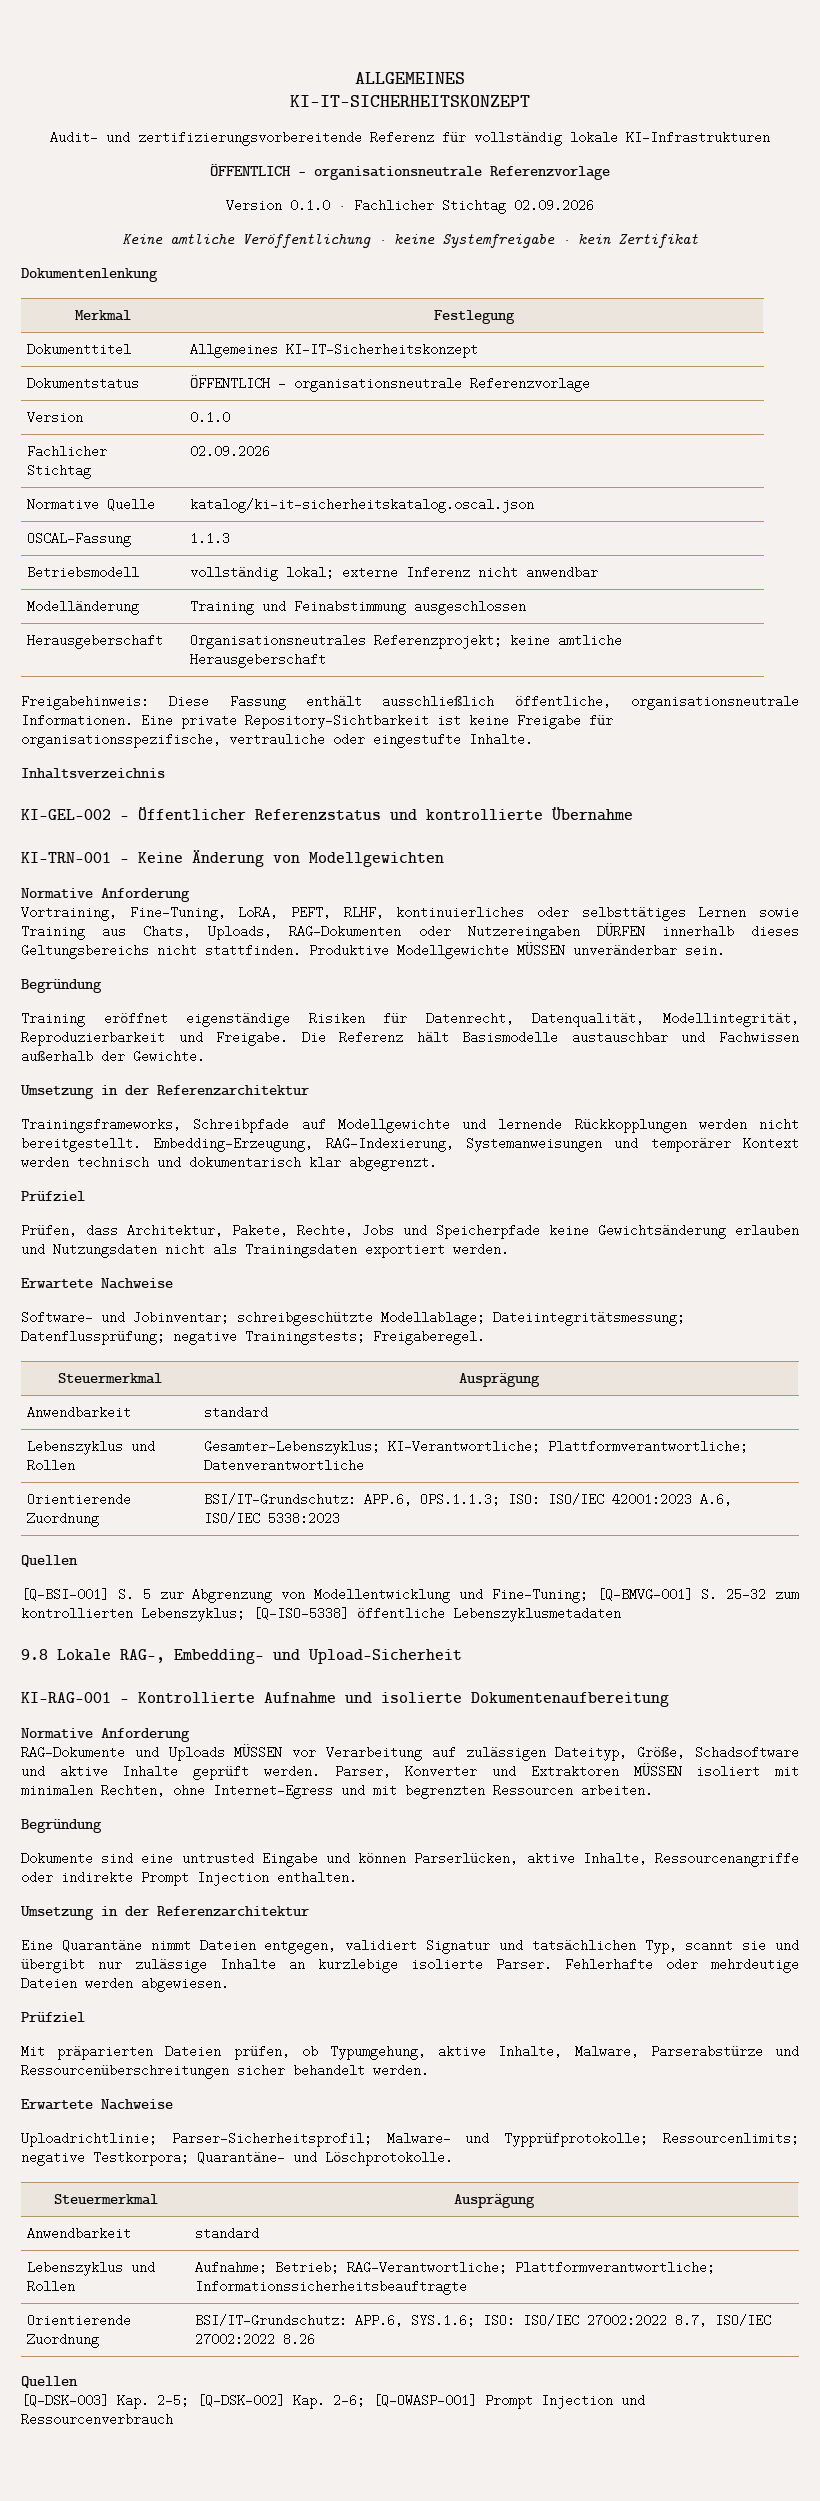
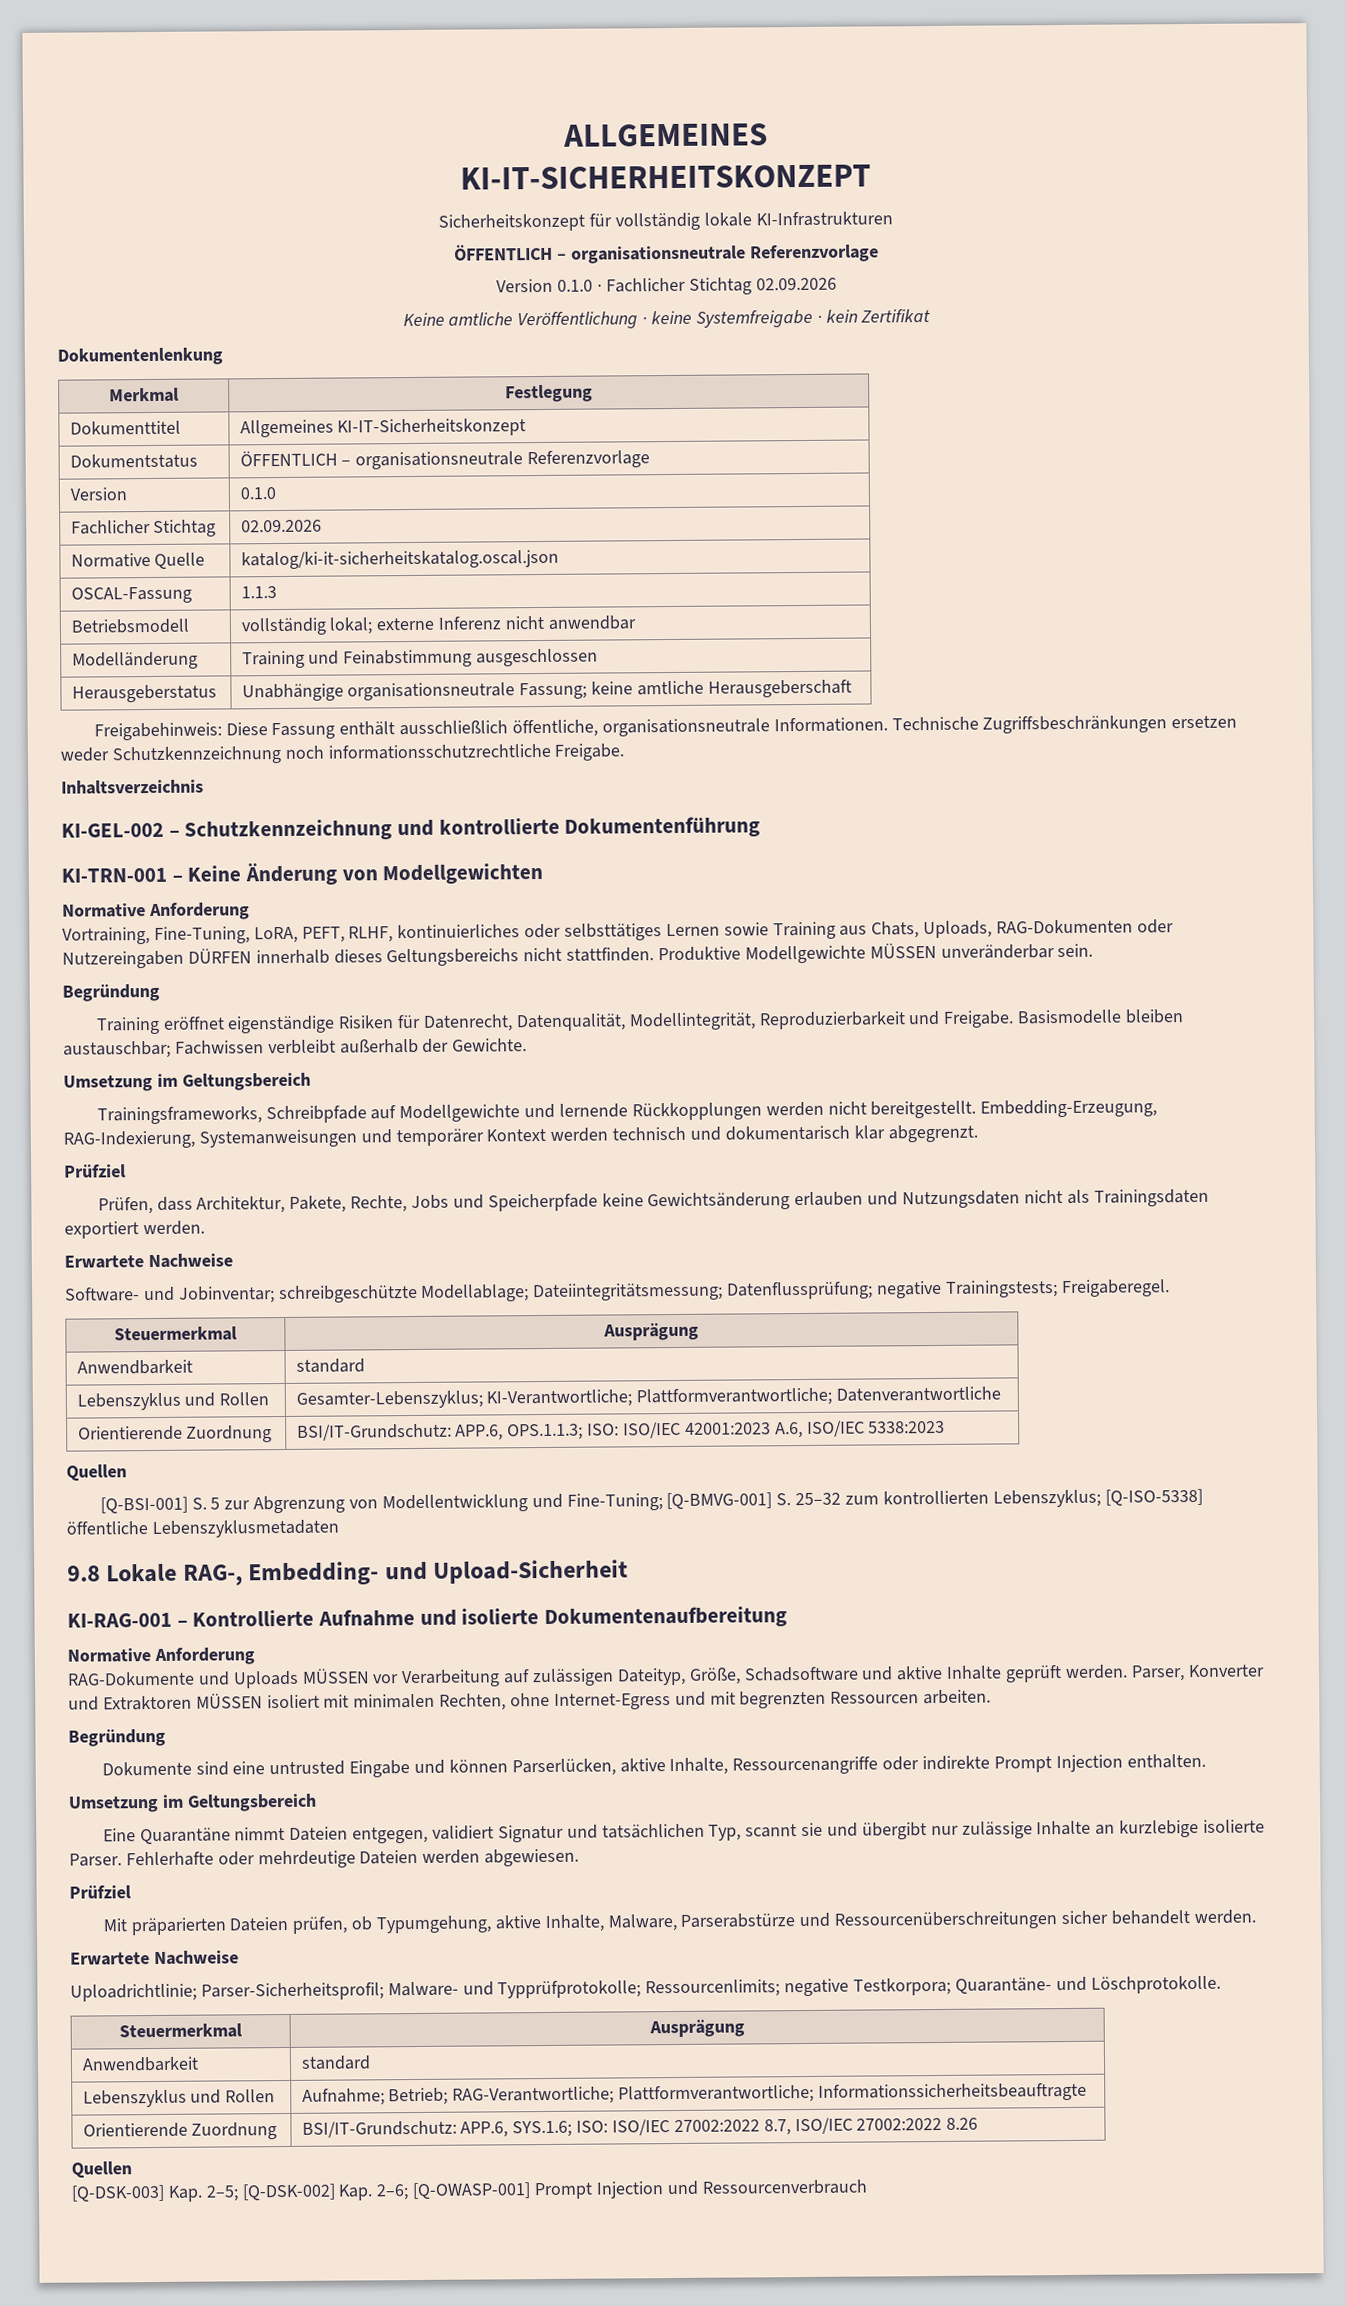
- Audit- und zertifizierungsvorbereitende Referenz für vollständig lokale KI-Infrastrukturen
+ Sicherheitskonzept für vollständig lokale KI-Infrastrukturen
- Herausgeberschaft | Organisationsneutrales Referenzprojekt; keine amtliche Herausgeberschaft
+ Herausgeberstatus | Unabhängige organisationsneutrale Fassung; keine amtliche Herausgeberschaft
- Eine private Repository-Sichtbarkeit ist keine Freigabe für organisationsspezifische, vertrauliche oder eingestufte Inhalte.
+ Technische Zugriffsbeschränkungen ersetzen weder Schutzkennzeichnung noch informationsschutzrechtliche Freigabe.
- KI-GEL-002 – Öffentlicher Referenzstatus und kontrollierte Übernahme
+ KI-GEL-002 – Schutzkennzeichnung und kontrollierte Dokumentenführung
- Die Referenz hält Basismodelle austauschbar und Fachwissen außerhalb der Gewichte.
- Umsetzung in der Referenzarchitektur
+ Basismodelle bleiben austauschbar; Fachwissen verbleibt außerhalb der Gewichte.
+ Umsetzung im Geltungsbereich
  Dokumente sind eine untrusted Eingabe und können Parserlücken, aktive Inhalte, Ressourcenangriffe oder indirekte Prompt Injection enthalten.
- Umsetzung in der Referenzarchitektur
+ Umsetzung im Geltungsbereich

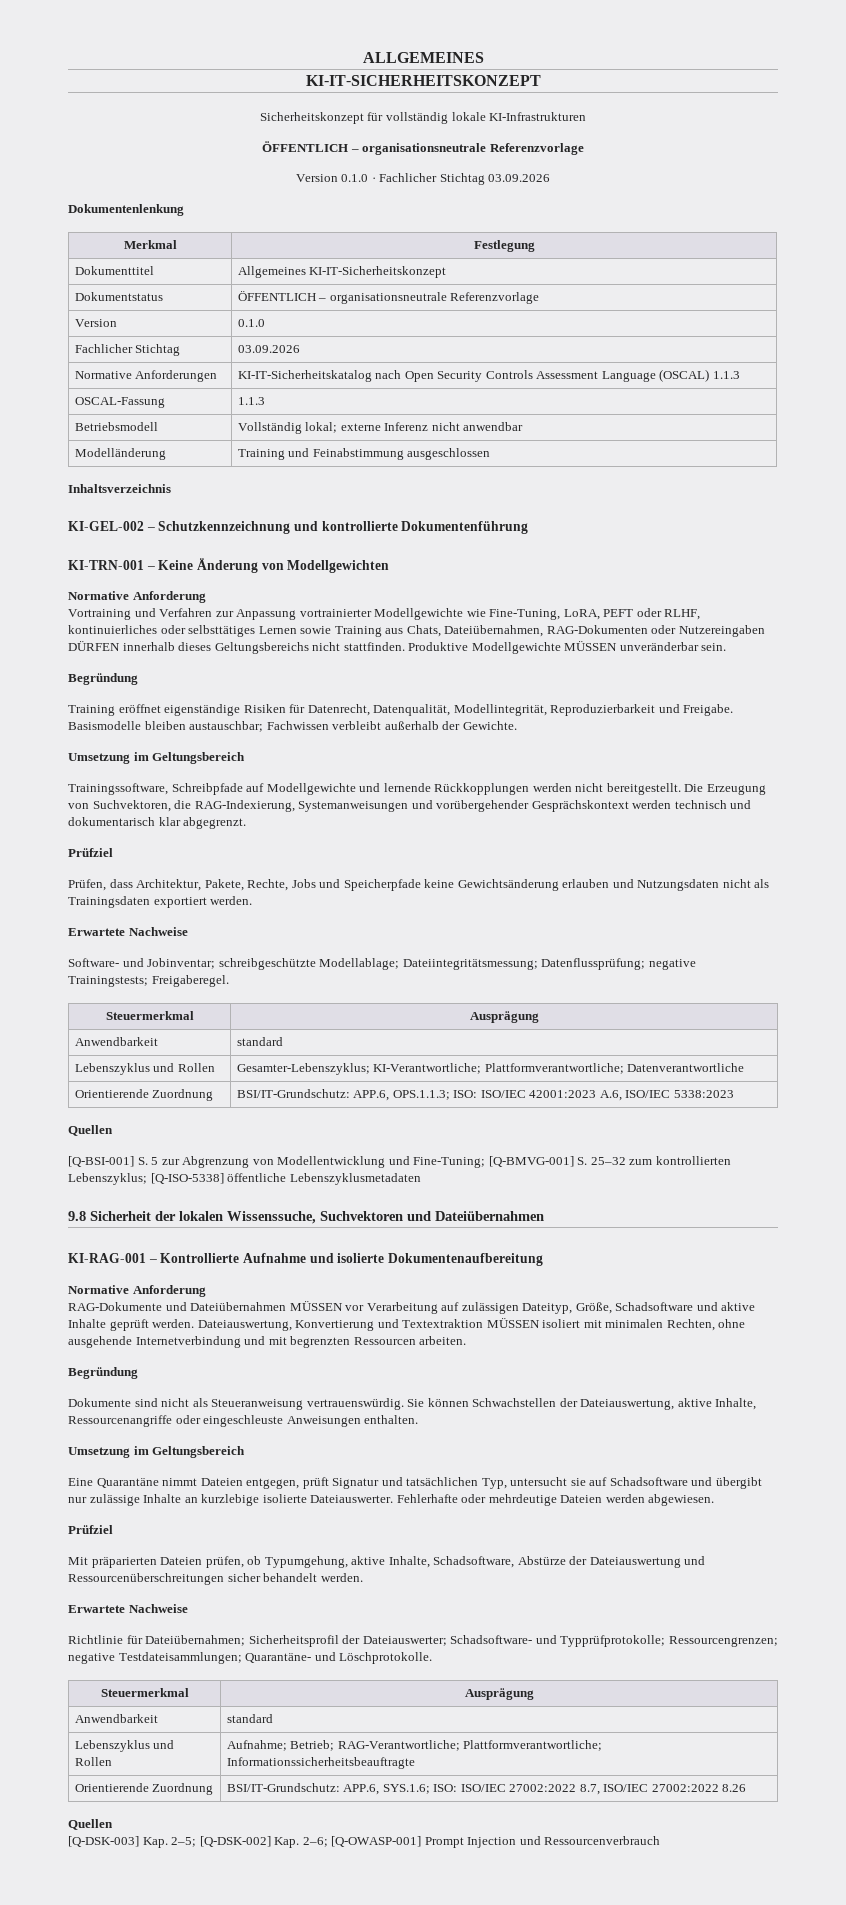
- Version 0.1.0 · Fachlicher Stichtag 02.09.2026
- Keine amtliche Veröffentlichung · keine Systemfreigabe · kein Zertifikat
+ Version 0.1.0 · Fachlicher Stichtag 03.09.2026
- Fachlicher Stichtag | 02.09.2026
- Normative Quelle | katalog/ki-it-sicherheitskatalog.oscal.json
+ Fachlicher Stichtag | 03.09.2026
+ Normative Anforderungen | KI-IT-Sicherheitskatalog nach Open Security Controls Assessment Language (OSCAL) 1.1.3
- Betriebsmodell | vollständig lokal; externe Inferenz nicht anwendbar
+ Betriebsmodell | Vollständig lokal; externe Inferenz nicht anwendbar
- Herausgeberstatus | Unabhängige organisationsneutrale Fassung; keine amtliche Herausgeberschaft
- Freigabehinweis: Diese Fassung enthält ausschließlich öffentliche, organisationsneutrale Informationen. Technische Zugriffsbeschränkungen ersetzen weder Schutzkennzeichnung noch informationsschutzrechtliche Freigabe.
- Vortraining, Fine-Tuning, LoRA, PEFT, RLHF, kontinuierliches oder selbsttätiges Lernen sowie Training aus Chats, Uploads, RAG-Dokumenten oder Nutzereingaben DÜRFEN innerhalb dieses Geltungsbereichs nicht stattfinden.
+ Vortraining und Verfahren zur Anpassung vortrainierter Modellgewichte wie Fine-Tuning, LoRA, PEFT oder RLHF, kontinuierliches oder selbsttätiges Lernen sowie Training aus Chats, Dateiübernahmen, RAG-Dokumenten oder Nutzereingaben DÜRFEN innerhalb dieses Geltungsbereichs nicht stattfinden.
- Trainingsframeworks, Schreibpfade auf Modellgewichte und lernende Rückkopplungen werden nicht bereitgestellt.
+ Trainingssoftware, Schreibpfade auf Modellgewichte und lernende Rückkopplungen werden nicht bereitgestellt.
- Embedding-Erzeugung, RAG-Indexierung, Systemanweisungen und temporärer Kontext werden technisch und dokumentarisch klar abgegrenzt.
+ Die Erzeugung von Suchvektoren, die RAG-Indexierung, Systemanweisungen und vorübergehender Gesprächskontext werden technisch und dokumentarisch klar abgegrenzt.
- 9.8 Lokale RAG-, Embedding- und Upload-Sicherheit
+ 9.8 Sicherheit der lokalen Wissenssuche, Suchvektoren und Dateiübernahmen
- RAG-Dokumente und Uploads MÜSSEN vor Verarbeitung auf zulässigen Dateityp, Größe, Schadsoftware und aktive Inhalte geprüft werden.
+ RAG-Dokumente und Dateiübernahmen MÜSSEN vor Verarbeitung auf zulässigen Dateityp, Größe, Schadsoftware und aktive Inhalte geprüft werden.
- Parser, Konverter und Extraktoren MÜSSEN isoliert mit minimalen Rechten, ohne Internet-Egress und mit begrenzten Ressourcen arbeiten.
+ Dateiauswertung, Konvertierung und Textextraktion MÜSSEN isoliert mit minimalen Rechten, ohne ausgehende Internetverbindung und mit begrenzten Ressourcen arbeiten.
- Dokumente sind eine untrusted Eingabe und können Parserlücken, aktive Inhalte, Ressourcenangriffe oder indirekte Prompt Injection enthalten.
+ Dokumente sind nicht als Steueranweisung vertrauenswürdig. Sie können Schwachstellen der Dateiauswertung, aktive Inhalte, Ressourcenangriffe oder eingeschleuste Anweisungen enthalten.
- Eine Quarantäne nimmt Dateien entgegen, validiert Signatur und tatsächlichen Typ, scannt sie und übergibt nur zulässige Inhalte an kurzlebige isolierte Parser.
+ Eine Quarantäne nimmt Dateien entgegen, prüft Signatur und tatsächlichen Typ, untersucht sie auf Schadsoftware und übergibt nur zulässige Inhalte an kurzlebige isolierte Dateiauswerter.
- Mit präparierten Dateien prüfen, ob Typumgehung, aktive Inhalte, Malware, Parserabstürze und Ressourcenüberschreitungen sicher behandelt werden.
+ Mit präparierten Dateien prüfen, ob Typumgehung, aktive Inhalte, Schadsoftware, Abstürze der Dateiauswertung und Ressourcenüberschreitungen sicher behandelt werden.
- Uploadrichtlinie; Parser-Sicherheitsprofil; Malware- und Typprüfprotokolle; Ressourcenlimits; negative Testkorpora; Quarantäne- und Löschprotokolle.
+ Richtlinie für Dateiübernahmen; Sicherheitsprofil der Dateiauswerter; Schadsoftware- und Typprüfprotokolle; Ressourcengrenzen; negative Testdateisammlungen; Quarantäne- und Löschprotokolle.

